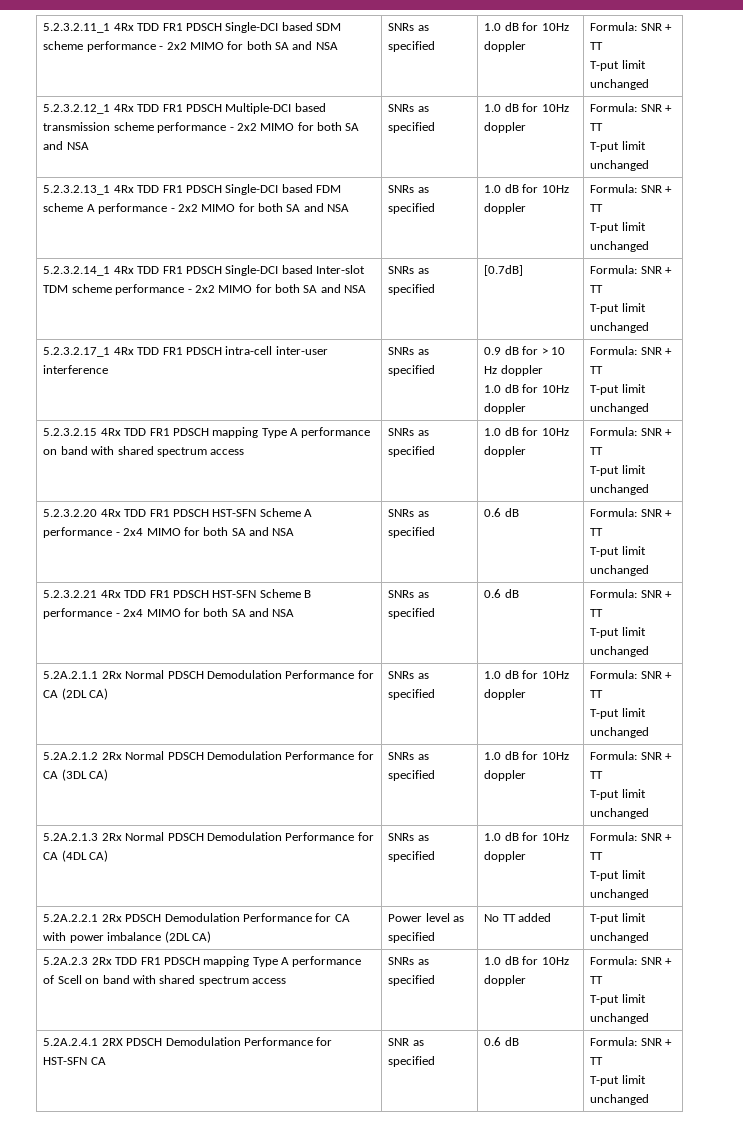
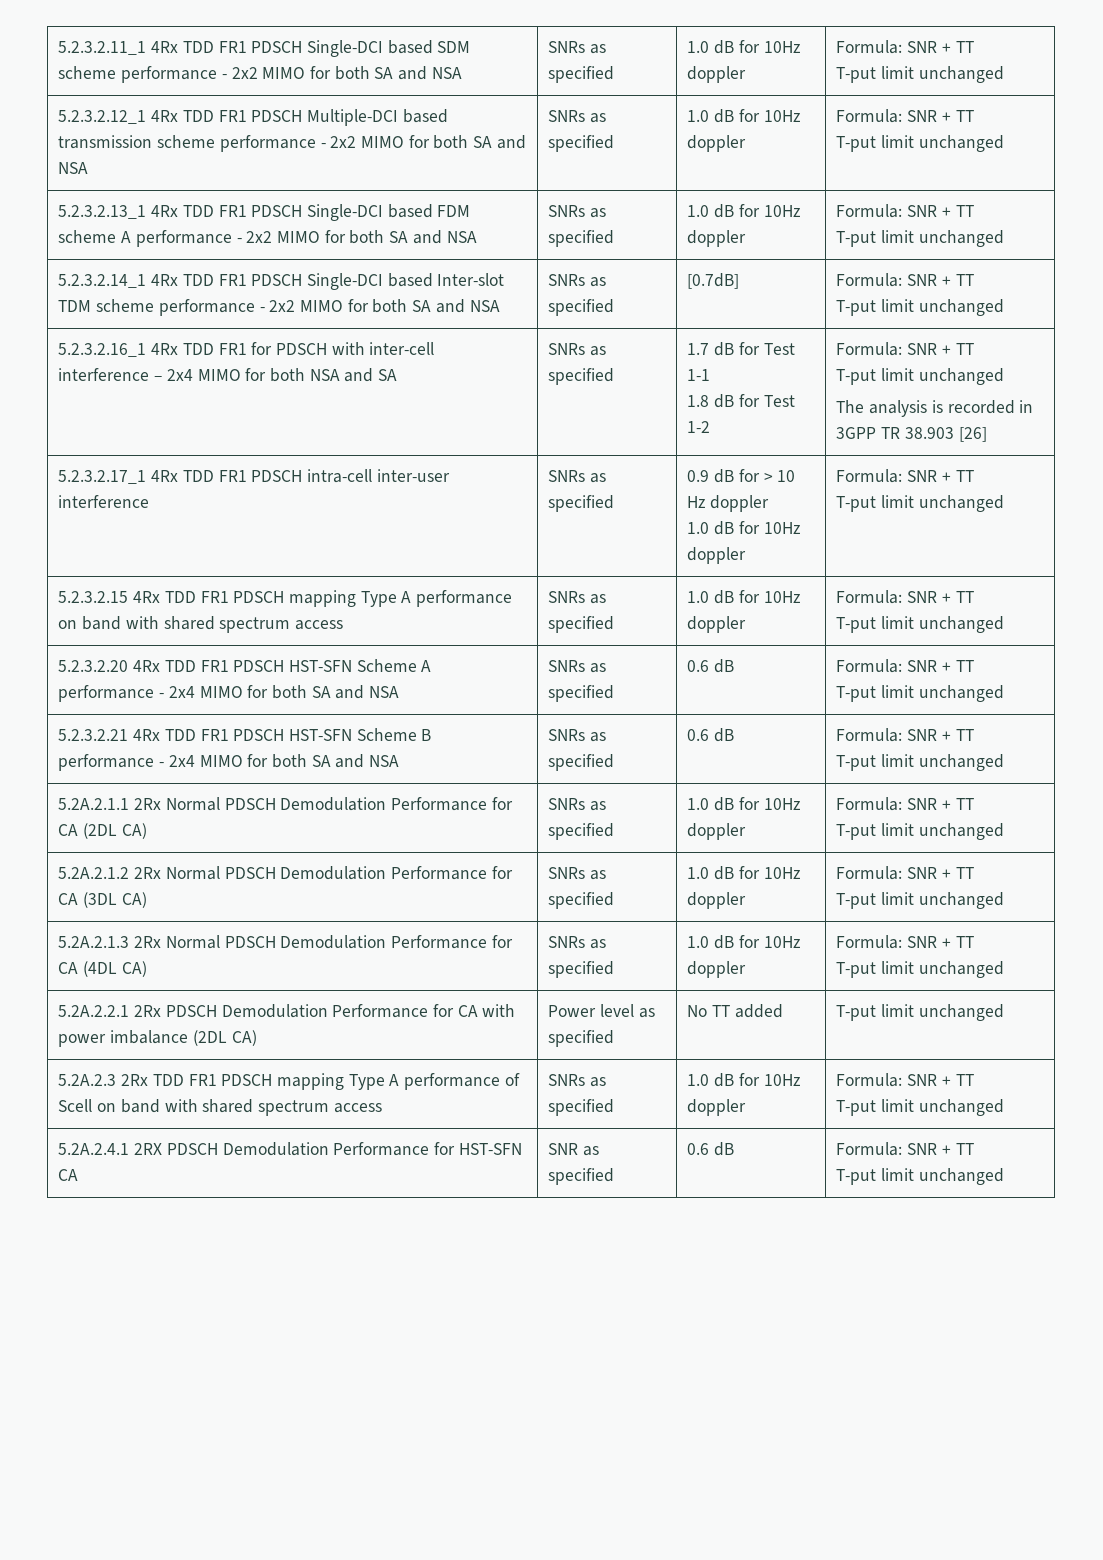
+ 5.2.3.2.16_1 4Rx TDD FR1 for PDSCH with inter-cell interference – 2x4 MIMO for both NSA and SA | SNRs as specified | 1.7 dB for Test 1-1
+ 1.8 dB for Test 1-2 | Formula: SNR + TT
+ T-put limit unchanged
+ The analysis is recorded in 3GPP TR 38.903 [26]

